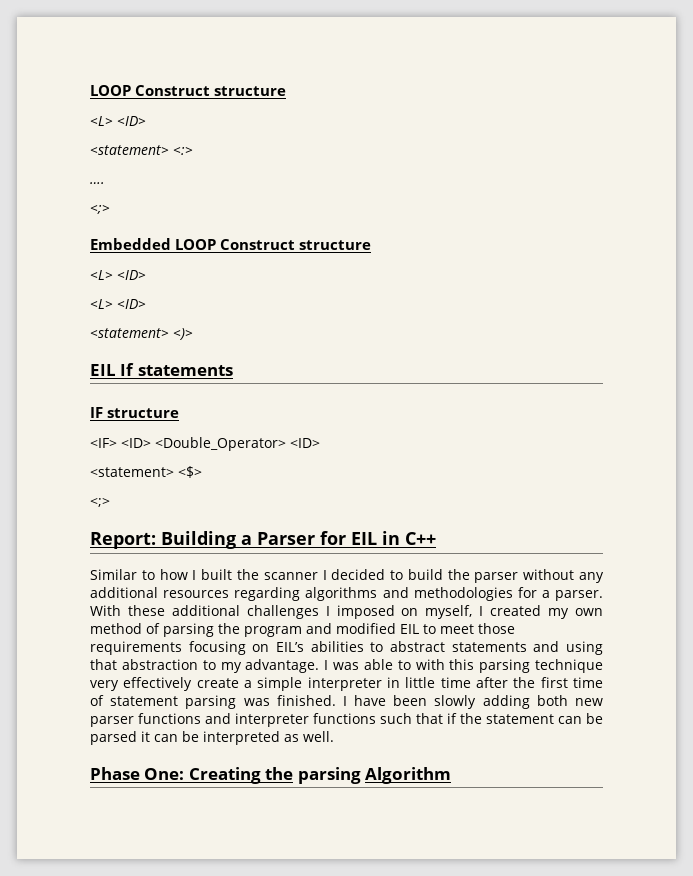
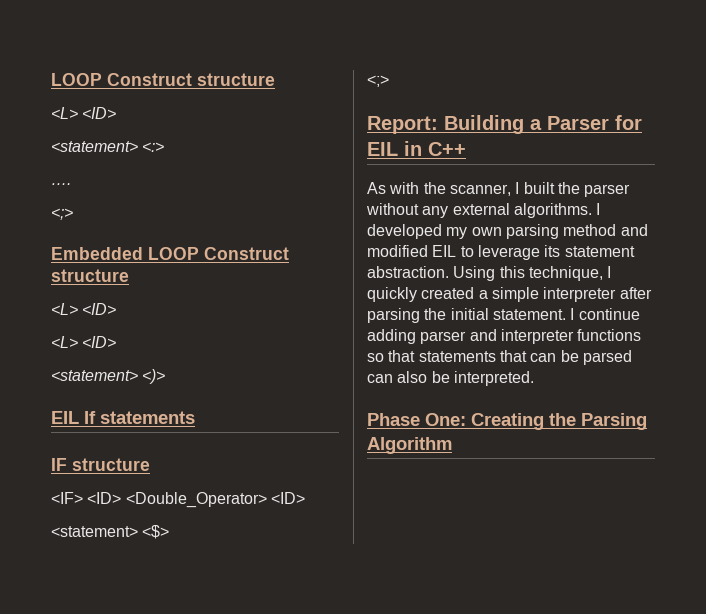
- Similar to how I built the scanner I decided to build the parser without any additional resources regarding algorithms and methodologies for a parser. With these additional challenges I imposed on myself, I created my own method of parsing the program and modified EIL to meet those requirements focusing on EIL’s abilities to abstract statements and using that abstraction to my advantage. I was able to with this parsing technique very effectively create a simple interpreter in little time after the first time of statement parsing was finished. I have been slowly adding both new parser functions and interpreter functions such that if the statement can be parsed it can be interpreted as well.
+ As with the scanner, I built the parser without any external algorithms. I developed my own parsing method and modified EIL to leverage its statement abstraction. Using this technique, I quickly created a simple interpreter after parsing the initial statement. I continue adding parser and interpreter functions so that statements that can be parsed can also be interpreted.
- Phase One: Creating the parsing Algorithm
+ Phase One: Creating the Parsing Algorithm

